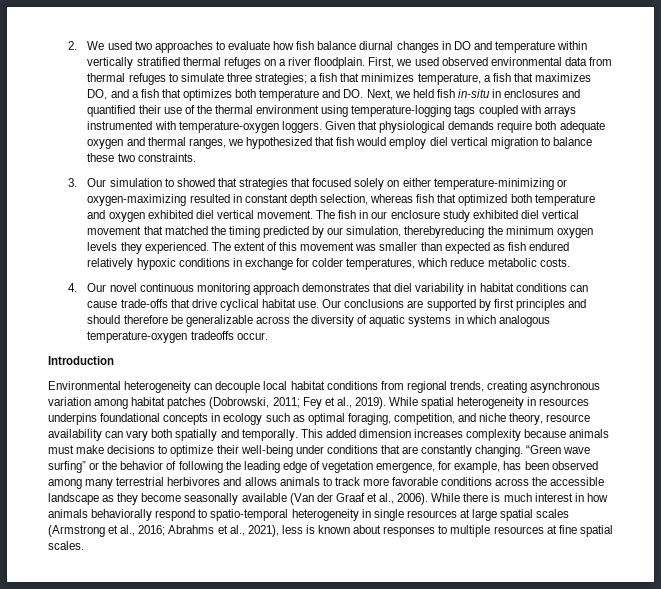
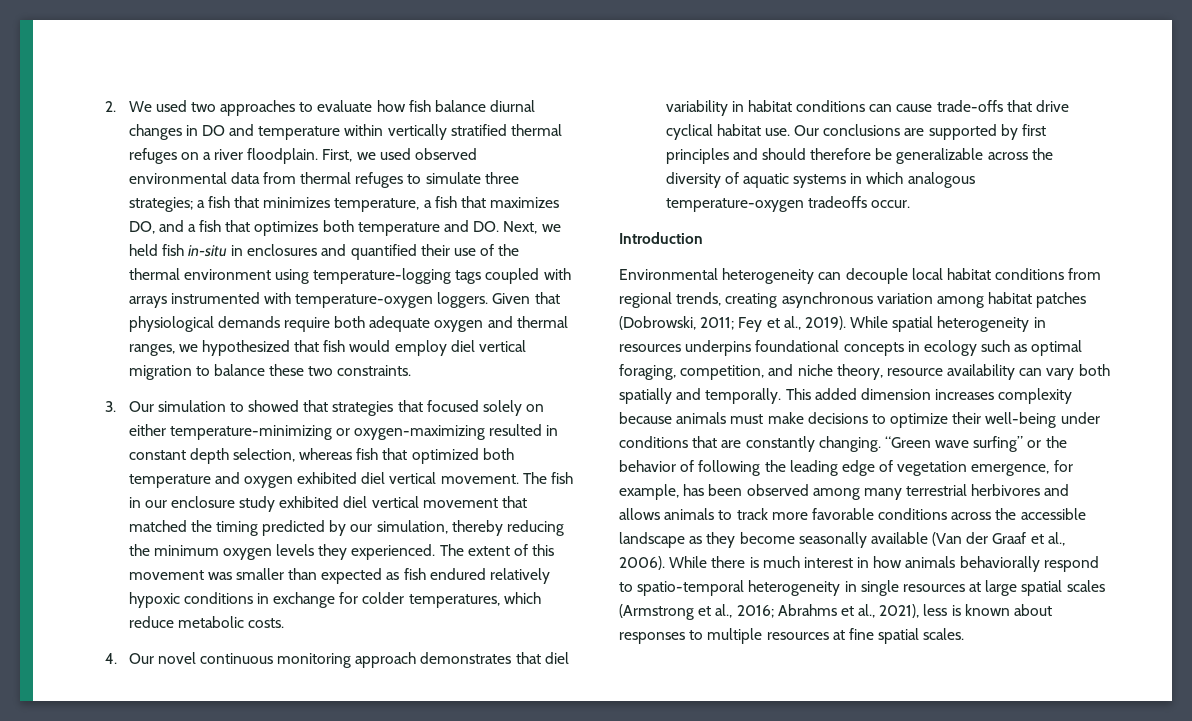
- The fish in our enclosure study exhibited diel vertical movement that matched the timing predicted by our simulation, therebyreducing the minimum oxygen levels they experienced.
+ The fish in our enclosure study exhibited diel vertical movement that matched the timing predicted by our simulation, thereby reducing the minimum oxygen levels they experienced.

